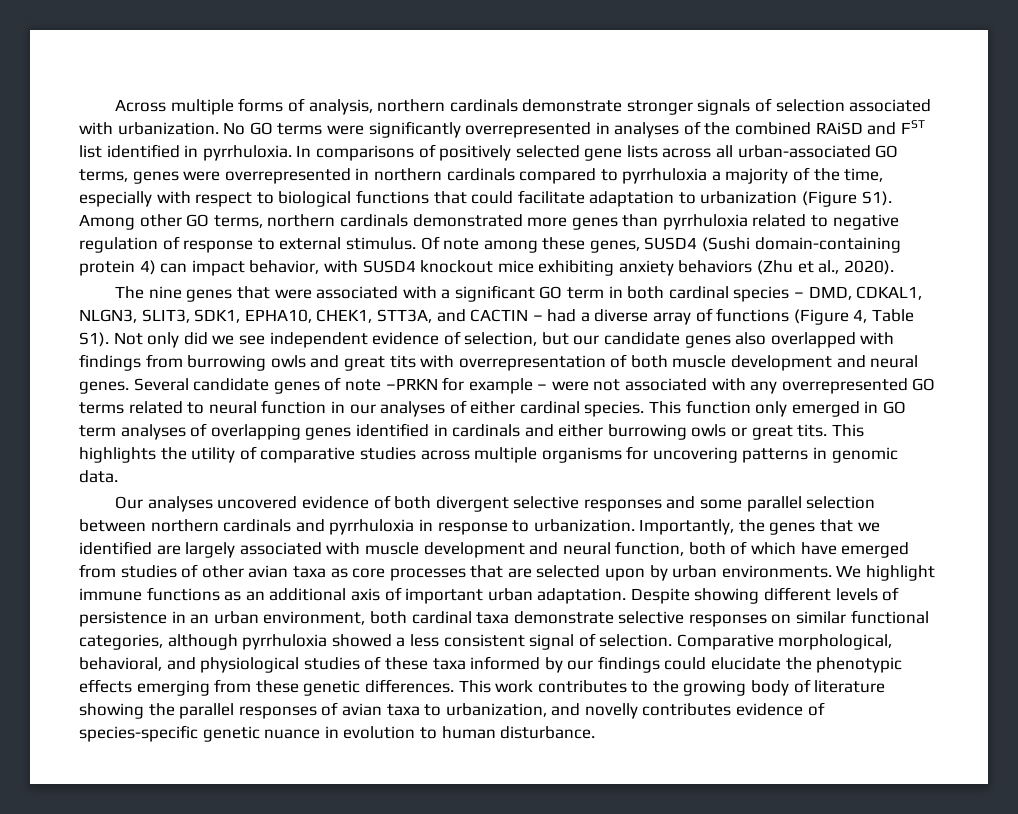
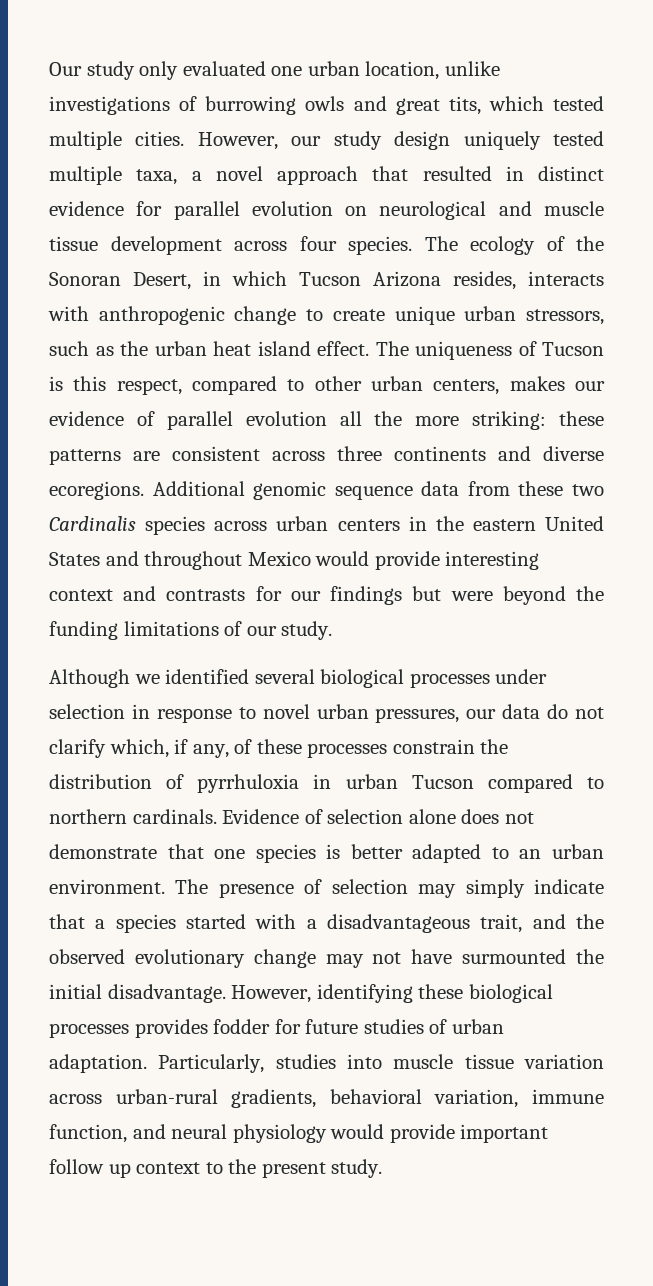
- Across multiple forms of analysis, northern cardinals demonstrate stronger signals of selection associated with urbanization. No GO terms were significantly overrepresented in analyses of the combined RAiSD and FST list identified in pyrrhuloxia. In comparisons of positively selected gene lists across all urban-associated GO terms, genes were overrepresented in northern cardinals compared to pyrrhuloxia a majority of the time, especially with respect to biological functions that could facilitate adaptation to urbanization (Figure S1). Among other GO terms, northern cardinals demonstrated more genes than pyrrhuloxia related to negative regulation of response to external stimulus. Of note among these genes, SUSD4 (Sushi domain-containing protein 4) can impact behavior, with SUSD4 knockout mice exhibiting anxiety behaviors (Zhu et al., 2020).
- The nine genes that were associated with a significant GO term in both cardinal species – DMD, CDKAL1, NLGN3, SLIT3, SDK1, EPHA10, CHEK1, STT3A, and CACTIN – had a diverse array of functions (Figure 4, Table S1). Not only did we see independent evidence of selection, but our candidate genes also overlapped with findings from burrowing owls and great tits with overrepresentation of both muscle development and neural genes. Several candidate genes of note –PRKN for example – were not associated with any overrepresented GO terms related to neural function in our analyses of either cardinal species. This function only emerged in GO term analyses of overlapping genes identified in cardinals and either burrowing owls or great tits. This highlights the utility of comparative studies across multiple organisms for uncovering patterns in genomic data.
- Our analyses uncovered evidence of both divergent selective responses and some parallel selection between northern cardinals and pyrrhuloxia in response to urbanization. Importantly, the genes that we identified are largely associated with muscle development and neural function, both of which have emerged from studies of other avian taxa as core processes that are selected upon by urban environments. We highlight immune functions as an additional axis of important urban adaptation. Despite showing different levels of persistence in an urban environment, both cardinal taxa demonstrate selective responses on similar functional categories, although pyrrhuloxia showed a less consistent signal of selection. Comparative morphological, behavioral, and physiological studies of these taxa informed by our findings could elucidate the phenotypic effects emerging from these genetic differences. This work contributes to the growing body of literature showing the parallel responses of avian taxa to urbanization, and novelly contributes evidence of species-specific genetic nuance in evolution to human disturbance.
+ Our study only evaluated one urban location, unlike investigations of burrowing owls and great tits, which tested multiple cities. However, our study design uniquely tested multiple taxa, a novel approach that resulted in distinct evidence for parallel evolution on neurological and muscle tissue development across four species. The ecology of the Sonoran Desert, in which Tucson Arizona resides, interacts with anthropogenic change to create unique urban stressors, such as the urban heat island effect. The uniqueness of Tucson is this respect, compared to other urban centers, makes our evidence of parallel evolution all the more striking: these patterns are consistent across three continents and diverse ecoregions. Additional genomic sequence data from these two Cardinalis species across urban centers in the eastern United States and throughout Mexico would provide interesting context and contrasts for our findings but were beyond the funding limitations of our study.
+ Although we identified several biological processes under selection in response to novel urban pressures, our data do not clarify which, if any, of these processes constrain the distribution of pyrrhuloxia in urban Tucson compared to northern cardinals. Evidence of selection alone does not demonstrate that one species is better adapted to an urban environment. The presence of selection may simply indicate that a species started with a disadvantageous trait, and the observed evolutionary change may not have surmounted the initial disadvantage. However, identifying these biological processes provides fodder for future studies of urban adaptation. Particularly, studies into muscle tissue variation across urban-rural gradients, behavioral variation, immune function, and neural physiology would provide important follow up context to the present study.

